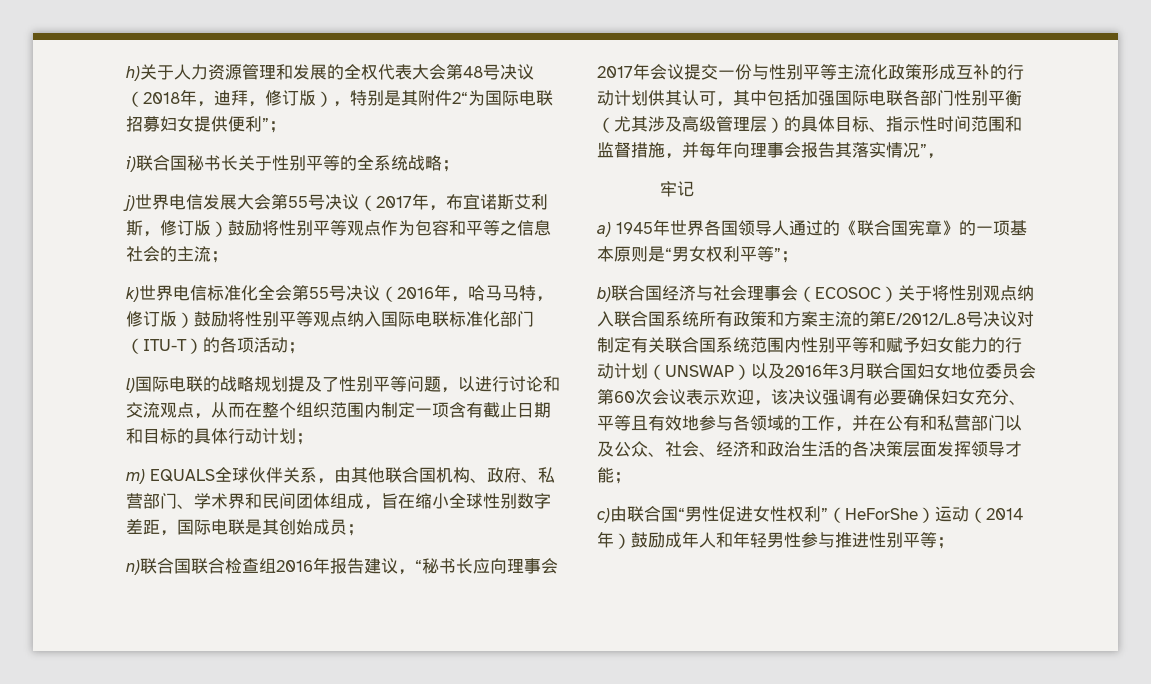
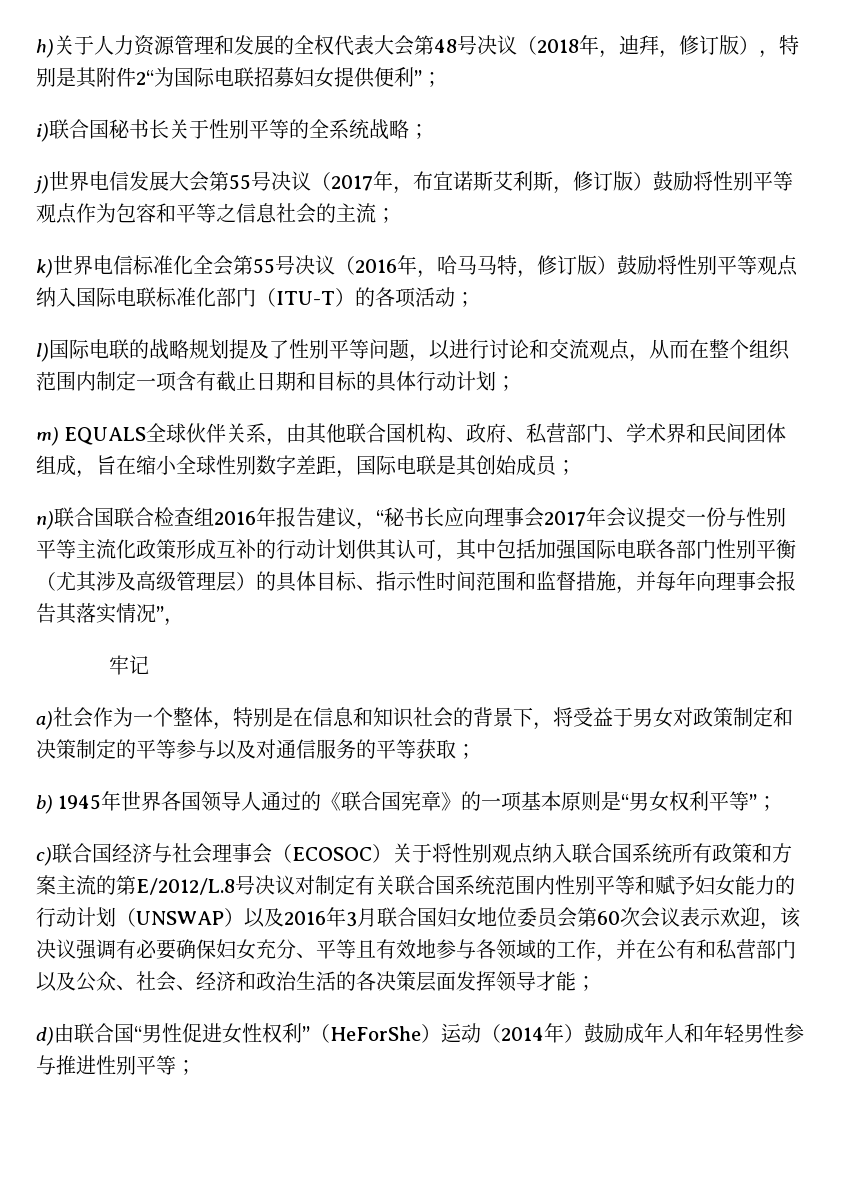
- a) 1945年世界各国领导人通过的《联合国宪章》的一项基本原则是“男女权利平等”；
+ a)社会作为一个整体，特别是在信息和知识社会的背景下，将受益于男女对政策制定和决策制定的平等参与以及对通信服务的平等获取；
+ b) 1945年世界各国领导人通过的《联合国宪章》的一项基本原则是“男女权利平等”；
- b)联合国经济与社会理事会（ECOSOC）关于将性别观点纳入联合国系统所有政策和方案主流的第E/2012/L.8号决议对制定有关联合国系统范围内性别平等和赋予妇女能力的行动计划（UNSWAP）以及2016年3月联合国妇女地位委员会第60次会议表示欢迎，该决议强调有必要确保妇女充分、平等且有效地参与各领域的工作，并在公有和私营部门以及公众、社会、经济和政治生活的各决策层面发挥领导才能；
+ c)联合国经济与社会理事会（ECOSOC）关于将性别观点纳入联合国系统所有政策和方案主流的第E/2012/L.8号决议对制定有关联合国系统范围内性别平等和赋予妇女能力的行动计划（UNSWAP）以及2016年3月联合国妇女地位委员会第60次会议表示欢迎，该决议强调有必要确保妇女充分、平等且有效地参与各领域的工作，并在公有和私营部门以及公众、社会、经济和政治生活的各决策层面发挥领导才能；
- c)由联合国“男性促进女性权利”（HeForShe）运动（2014年）鼓励成年人和年轻男性参与推进性别平等；
+ d)由联合国“男性促进女性权利”（HeForShe）运动（2014年）鼓励成年人和年轻男性参与推进性别平等；

